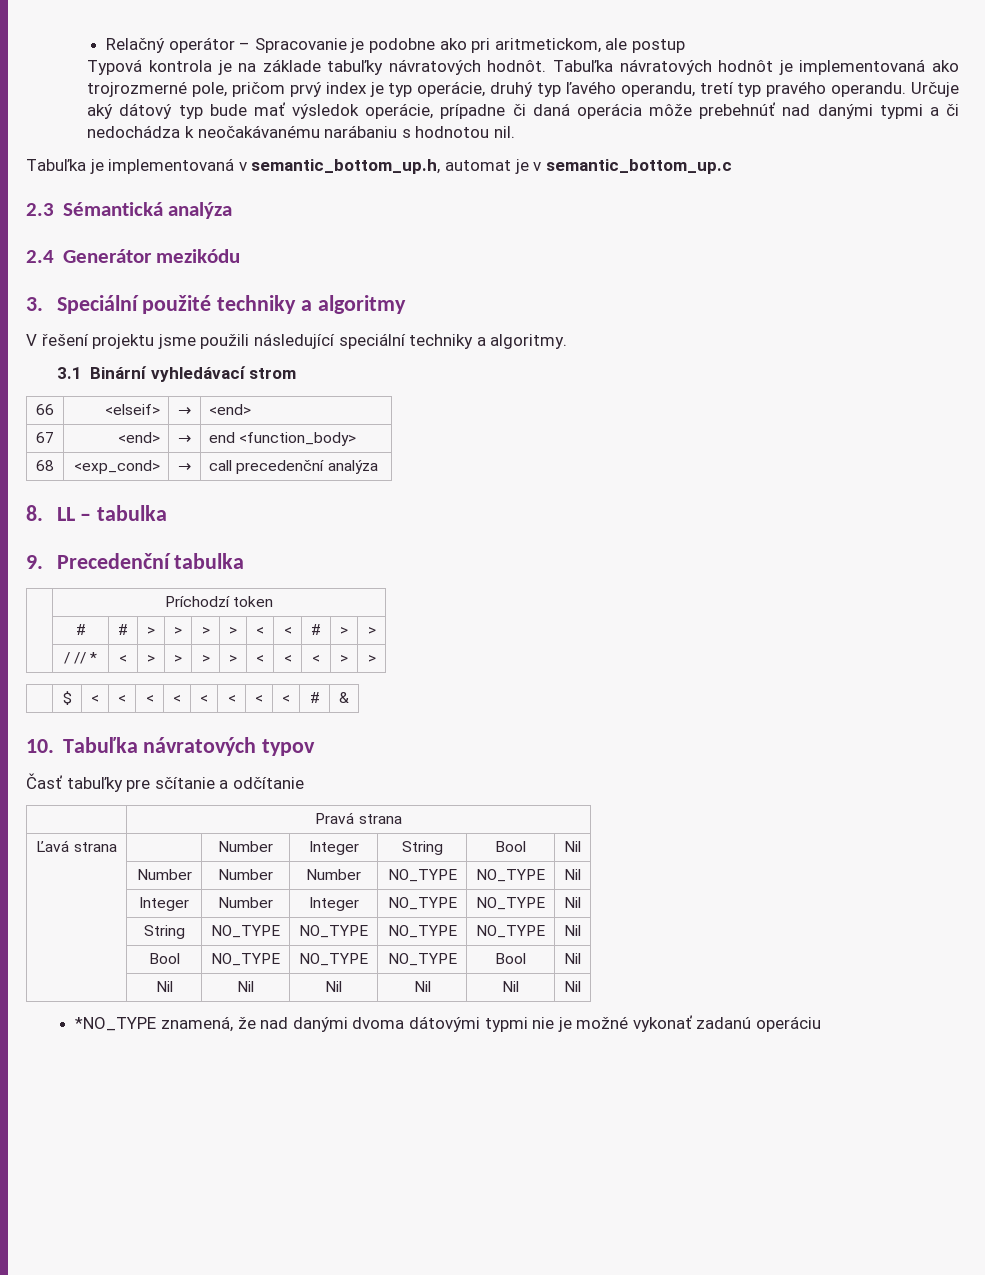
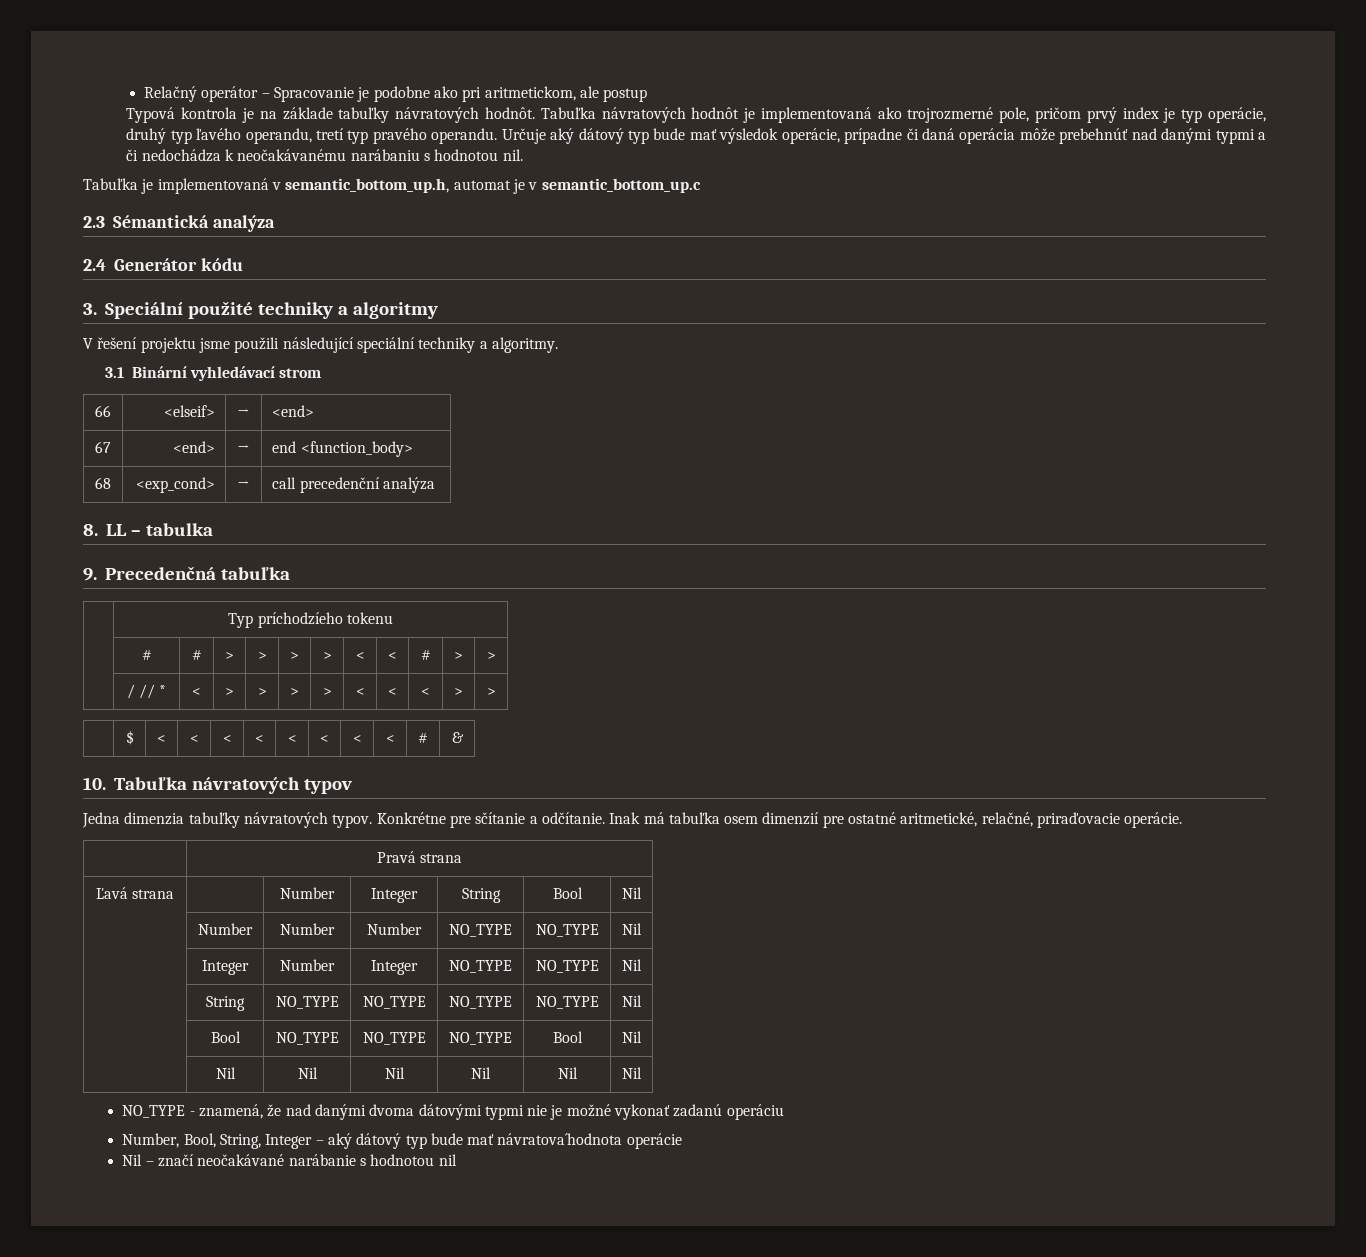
- 2.4 Generátor mezikódu
+ 2.4 Generátor kódu
- 9. Precedenční tabulka
- | Príchodzí token
+ 9. Precedenčná tabuľka
+ | Typ príchodzíeho tokenu
- Časť tabuľky pre sčítanie a odčítanie
+ Jedna dimenzia tabuľky návratových typov. Konkrétne pre sčítanie a odčítanie. Inak má tabuľka osem dimenzií pre ostatné aritmetické, relačné, priraďovacie operácie.
- *NO_TYPE znamená, že nad danými dvoma dátovými typmi nie je možné vykonať zadanú operáciu
+ NO_TYPE - znamená, že nad danými dvoma dátovými typmi nie je možné vykonať zadanú operáciu
+ Number, Bool, String, Integer – aký dátový typ bude mať návratova´hodnota operácie
+ Nil – značí neočakávané narábanie s hodnotou nil

